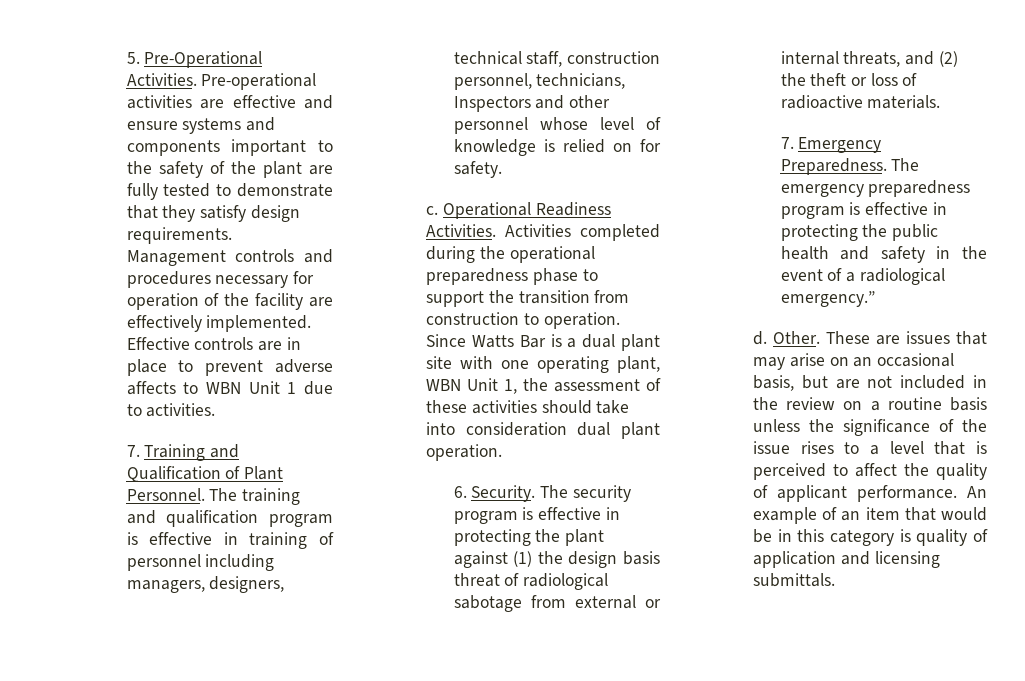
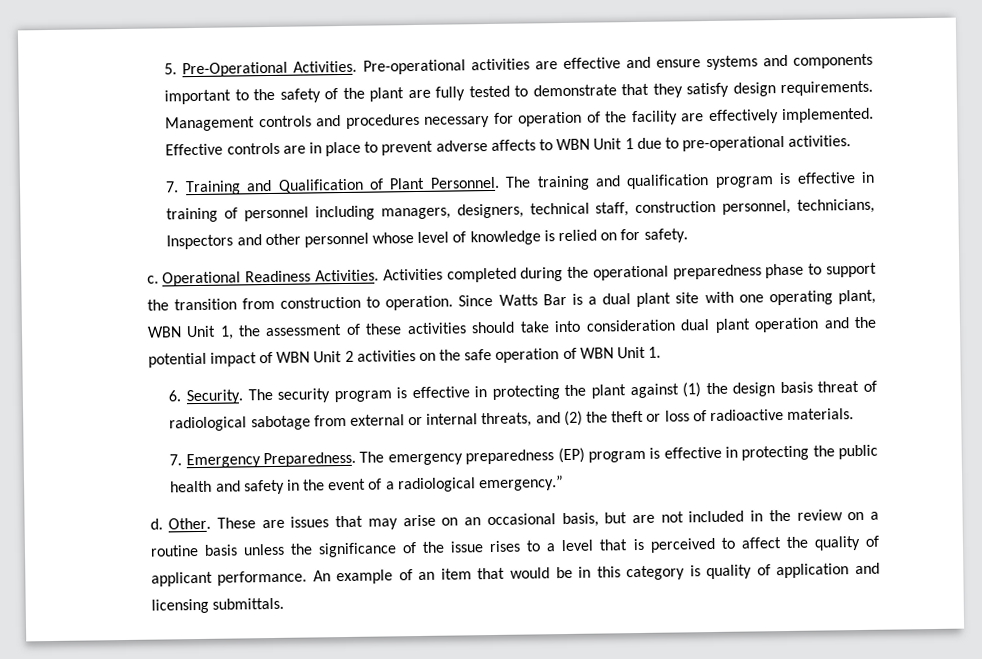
- Effective controls are in place to prevent adverse affects to WBN Unit 1 due to activities.
+ Effective controls are in place to prevent adverse affects to WBN Unit 1 due to pre-operational activities.
- Since Watts Bar is a dual plant site with one operating plant, WBN Unit 1, the assessment of these activities should take into consideration dual plant operation.
+ Since Watts Bar is a dual plant site with one operating plant, WBN Unit 1, the assessment of these activities should take into consideration dual plant operation and the potential impact of WBN Unit 2 activities on the safe operation of WBN Unit 1.
- The emergency preparedness program is effective in protecting the public health and safety in the event of a radiological emergency.”
+ The emergency preparedness (EP) program is effective in protecting the public health and safety in the event of a radiological emergency.”

